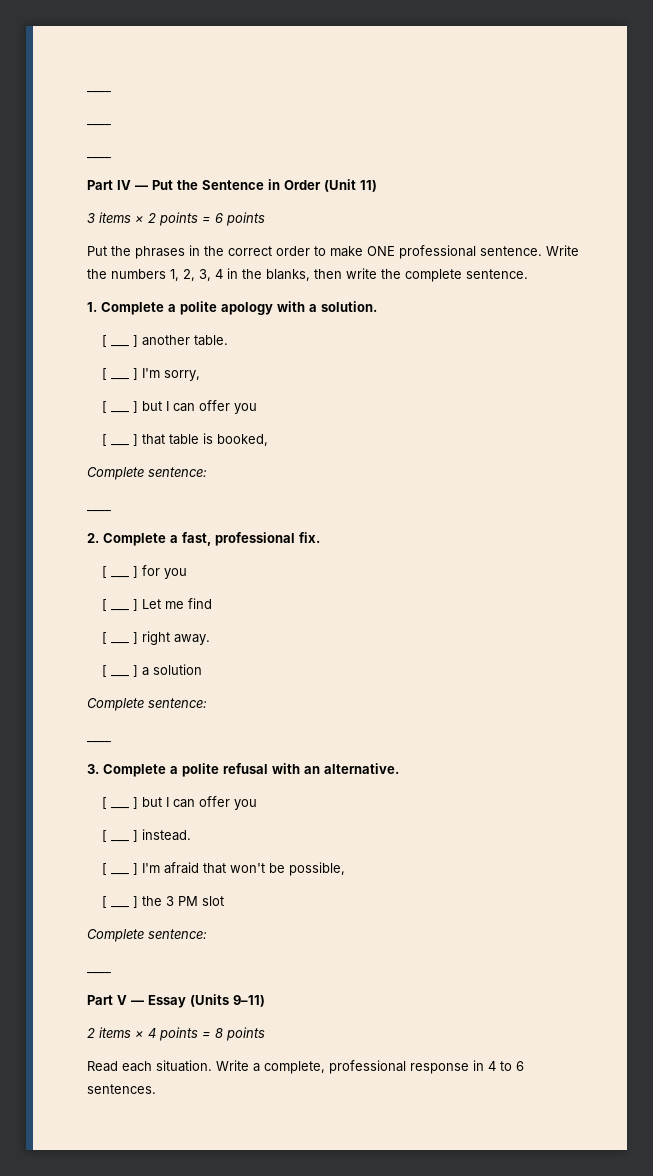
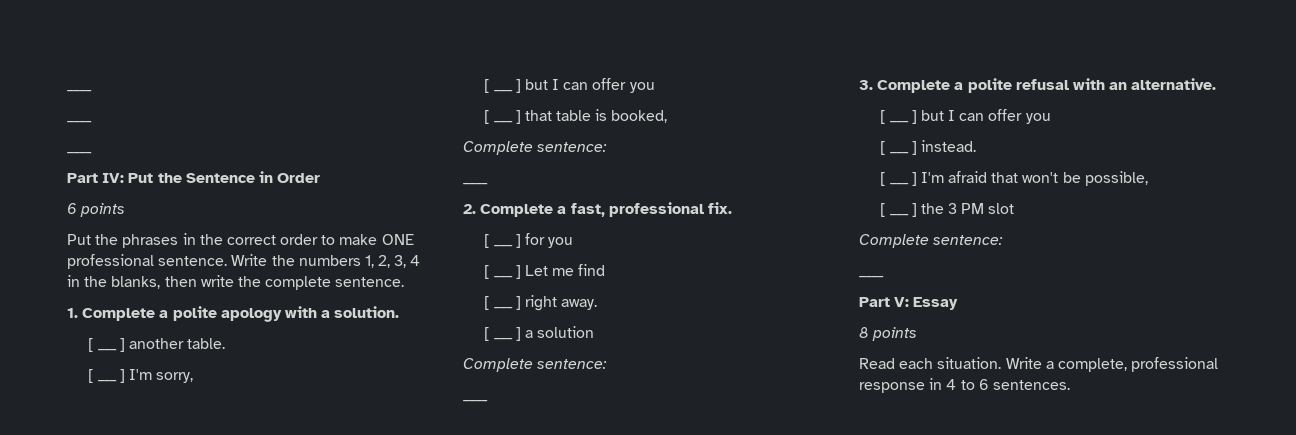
- Part IV — Put the Sentence in Order (Unit 11)
- 3 items × 2 points = 6 points
+ Part IV: Put the Sentence in Order
+ 6 points
- Part V — Essay (Units 9–11)
- 2 items × 4 points = 8 points
+ Part V: Essay
+ 8 points

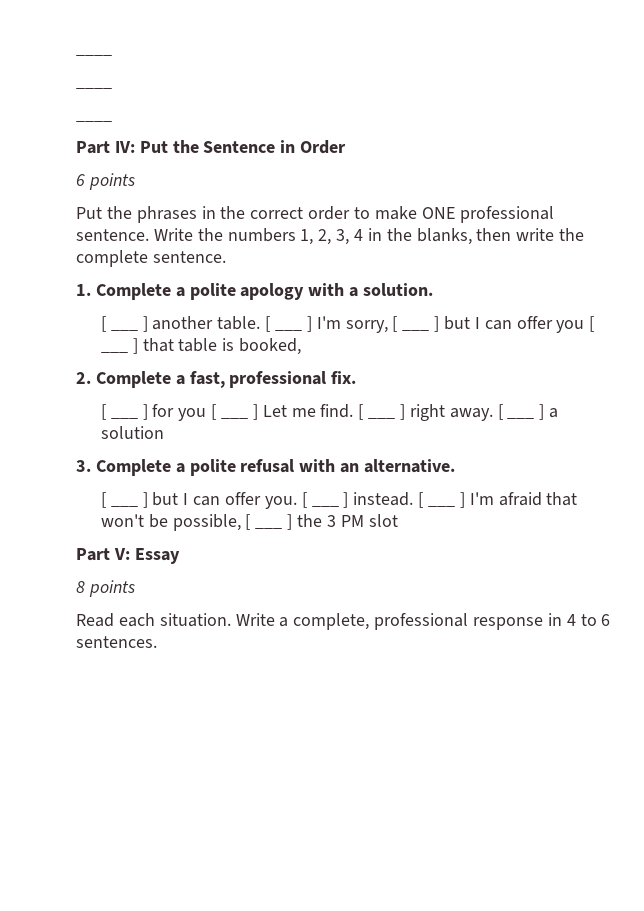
- [ ___ ] another table.
- [ ___ ] I'm sorry,
- [ ___ ] but I can offer you
- [ ___ ] that table is booked,
- Complete sentence:
- ____
+ [ ___ ] another table. [ ___ ] I'm sorry, [ ___ ] but I can offer you [ ___ ] that table is booked,
- [ ___ ] for you
- [ ___ ] Let me find
- [ ___ ] right away.
- [ ___ ] a solution
- Complete sentence:
- ____
+ [ ___ ] for you [ ___ ] Let me find. [ ___ ] right away. [ ___ ] a solution
  3. Complete a polite refusal with an alternative.
- [ ___ ] but I can offer you
- [ ___ ] instead.
- [ ___ ] I'm afraid that won't be possible,
- [ ___ ] the 3 PM slot
- Complete sentence:
- ____
+ [ ___ ] but I can offer you. [ ___ ] instead. [ ___ ] I'm afraid that won't be possible, [ ___ ] the 3 PM slot

